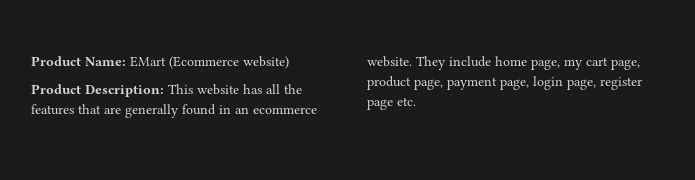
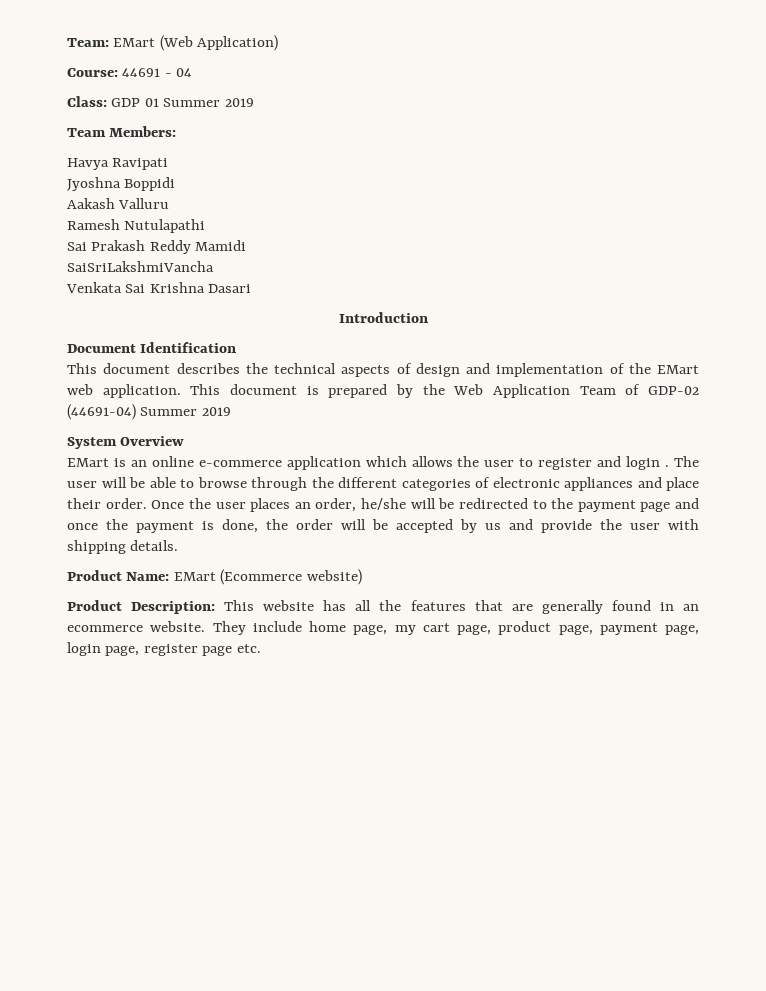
+ Team: EMart (Web Application)
+ Course: 44691 - 04
+ Class: GDP 01 Summer 2019
+ Team Members:
+ Havya Ravipati
+ Jyoshna Boppidi
+ Aakash Valluru
+ Ramesh Nutulapathi
+ Sai Prakash Reddy Mamidi
+ SaiSriLakshmiVancha
+ Venkata Sai Krishna Dasari
+ Introduction
+ Document Identification
+ This document describes the technical aspects of design and implementation of the EMart web application. This document is prepared by the Web Application Team of GDP-02 (44691-04) Summer 2019
+ System Overview
+ EMart is an online e-commerce application which allows the user to register and login . The user will be able to browse through the different categories of electronic appliances and place their order. Once the user places an order, he/she will be redirected to the payment page and once the payment is done, the order will be accepted by us and provide the user with shipping details.

